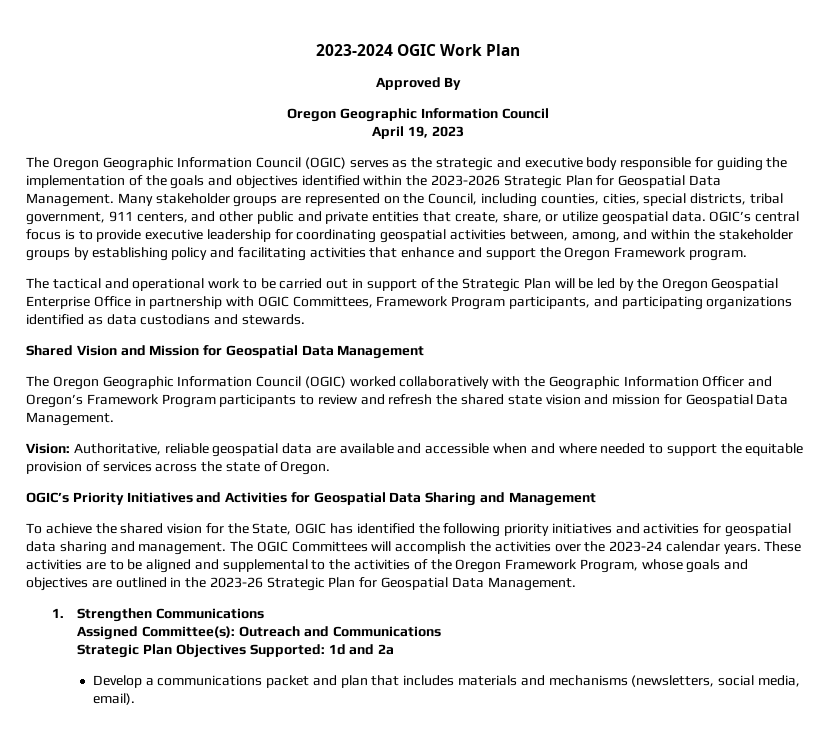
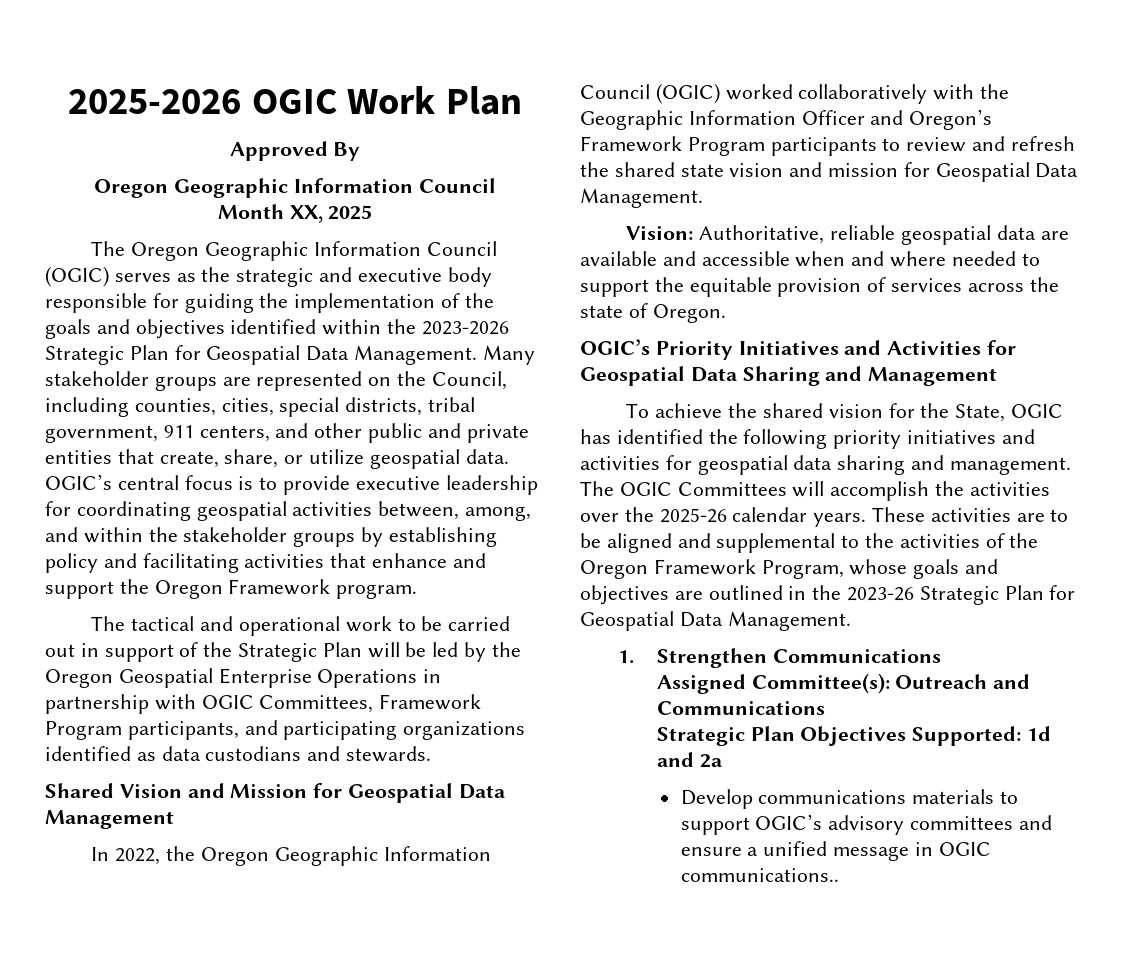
- 2023-2024 OGIC Work Plan
+ 2025-2026 OGIC Work Plan
- April 19, 2023
+ Month XX, 2025
- The tactical and operational work to be carried out in support of the Strategic Plan will be led by the Oregon Geospatial Enterprise Office in partnership with OGIC Committees, Framework Program participants, and participating organizations identified as data custodians and stewards.
+ The tactical and operational work to be carried out in support of the Strategic Plan will be led by the Oregon Geospatial Enterprise Operations in partnership with OGIC Committees, Framework Program participants, and participating organizations identified as data custodians and stewards.
- The Oregon Geographic Information Council (OGIC) worked collaboratively with the Geographic Information Officer and Oregon’s Framework Program participants to review and refresh the shared state vision and mission for Geospatial Data Management.
+ In 2022, the Oregon Geographic Information Council (OGIC) worked collaboratively with the Geographic Information Officer and Oregon’s Framework Program participants to review and refresh the shared state vision and mission for Geospatial Data Management.
- The OGIC Committees will accomplish the activities over the 2023-24 calendar years.
+ The OGIC Committees will accomplish the activities over the 2025-26 calendar years.
- Develop a communications packet and plan that includes materials and mechanisms (newsletters, social media, email).
+ Develop communications materials to support OGIC’s advisory committees and ensure a unified message in OGIC communications..

